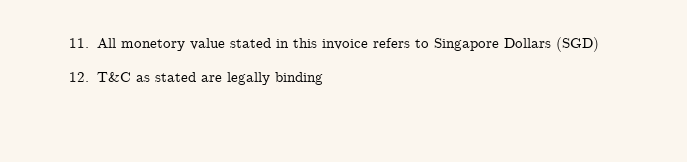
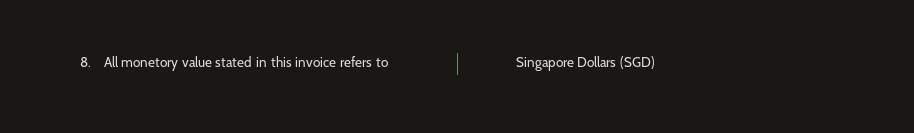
- 11. All monetory value stated in this invoice refers to Singapore Dollars (SGD)
+ 8. All monetory value stated in this invoice refers to Singapore Dollars (SGD)
- 12. T&C as stated are legally binding

